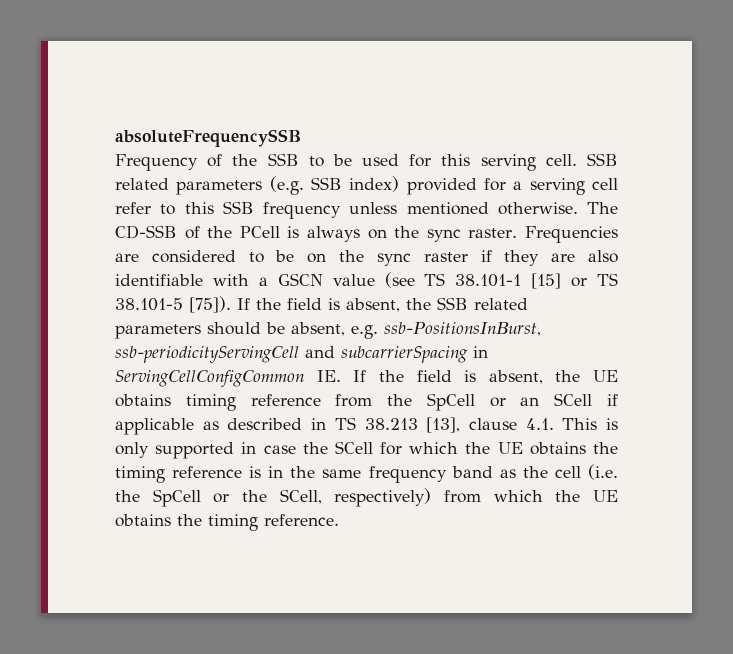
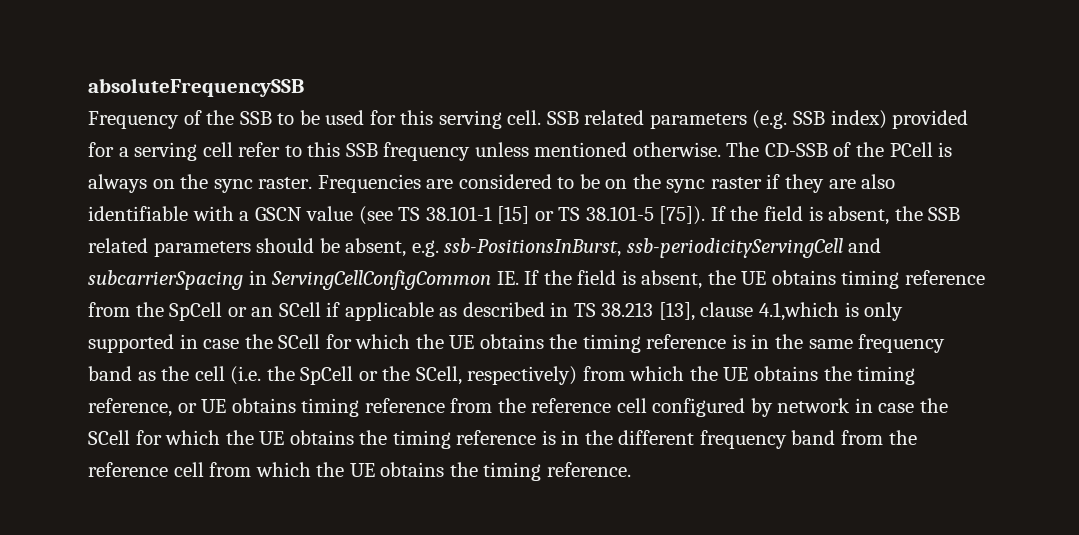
- If the field is absent, the SSB related parameters should be absent, e.g. ssb-PositionsInBurst, ssb-periodicityServingCell and subcarrierSpacing in ServingCellConfigCommon IE. If the field is absent, the UE obtains timing reference from the SpCell or an SCell if applicable as described in TS 38.213 [13], clause 4.1. This is only supported in case the SCell for which the UE obtains the timing reference is in the same frequency band as the cell (i.e. the SpCell or the SCell, respectively) from which the UE obtains the timing reference.
+ If the field is absent, the SSB related parameters should be absent, e.g. ssb-PositionsInBurst, ssb-periodicityServingCell and subcarrierSpacing in ServingCellConfigCommon IE. If the field is absent, the UE obtains timing reference from the SpCell or an SCell if applicable as described in TS 38.213 [13], clause 4.1,which is only supported in case the SCell for which the UE obtains the timing reference is in the same frequency band as the cell (i.e. the SpCell or the SCell, respectively) from which the UE obtains the timing reference, or UE obtains timing reference from the reference cell configured by network in case the SCell for which the UE obtains the timing reference is in the different frequency band from the reference cell from which the UE obtains the timing reference.

